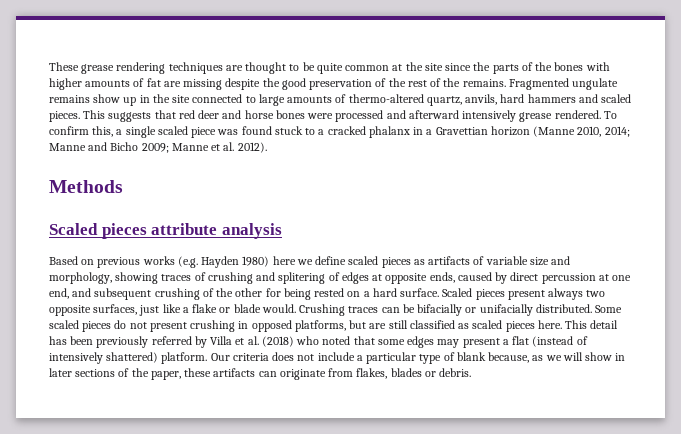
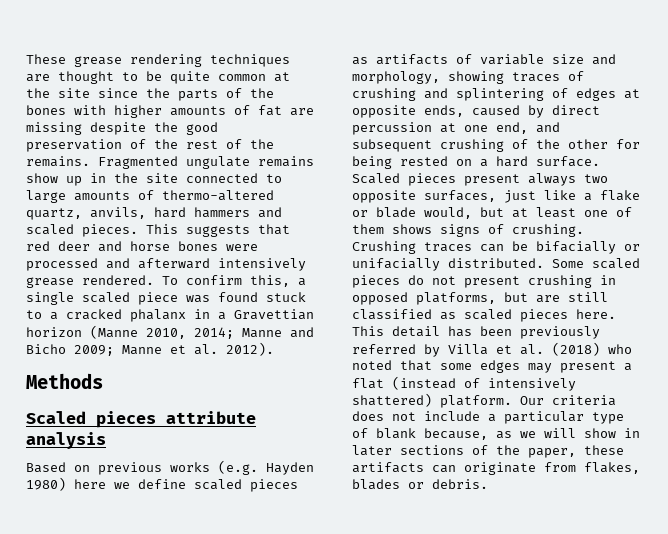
- Based on previous works (e.g. Hayden 1980) here we define scaled pieces as artifacts of variable size and morphology, showing traces of crushing and splitering of edges at opposite ends, caused by direct percussion at one end, and subsequent crushing of the other for being rested on a hard surface.
+ Based on previous works (e.g. Hayden 1980) here we define scaled pieces as artifacts of variable size and morphology, showing traces of crushing and splintering of edges at opposite ends, caused by direct percussion at one end, and subsequent crushing of the other for being rested on a hard surface.
- Scaled pieces present always two opposite surfaces, just like a flake or blade would.
+ Scaled pieces present always two opposite surfaces, just like a flake or blade would, but at least one of them shows signs of crushing.

